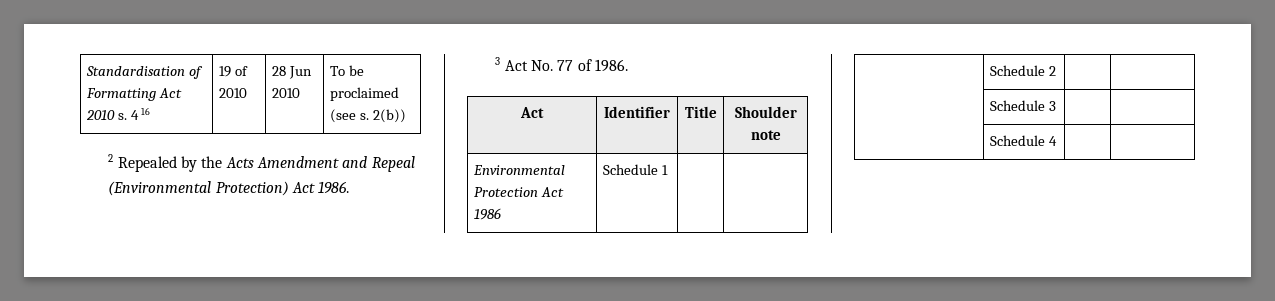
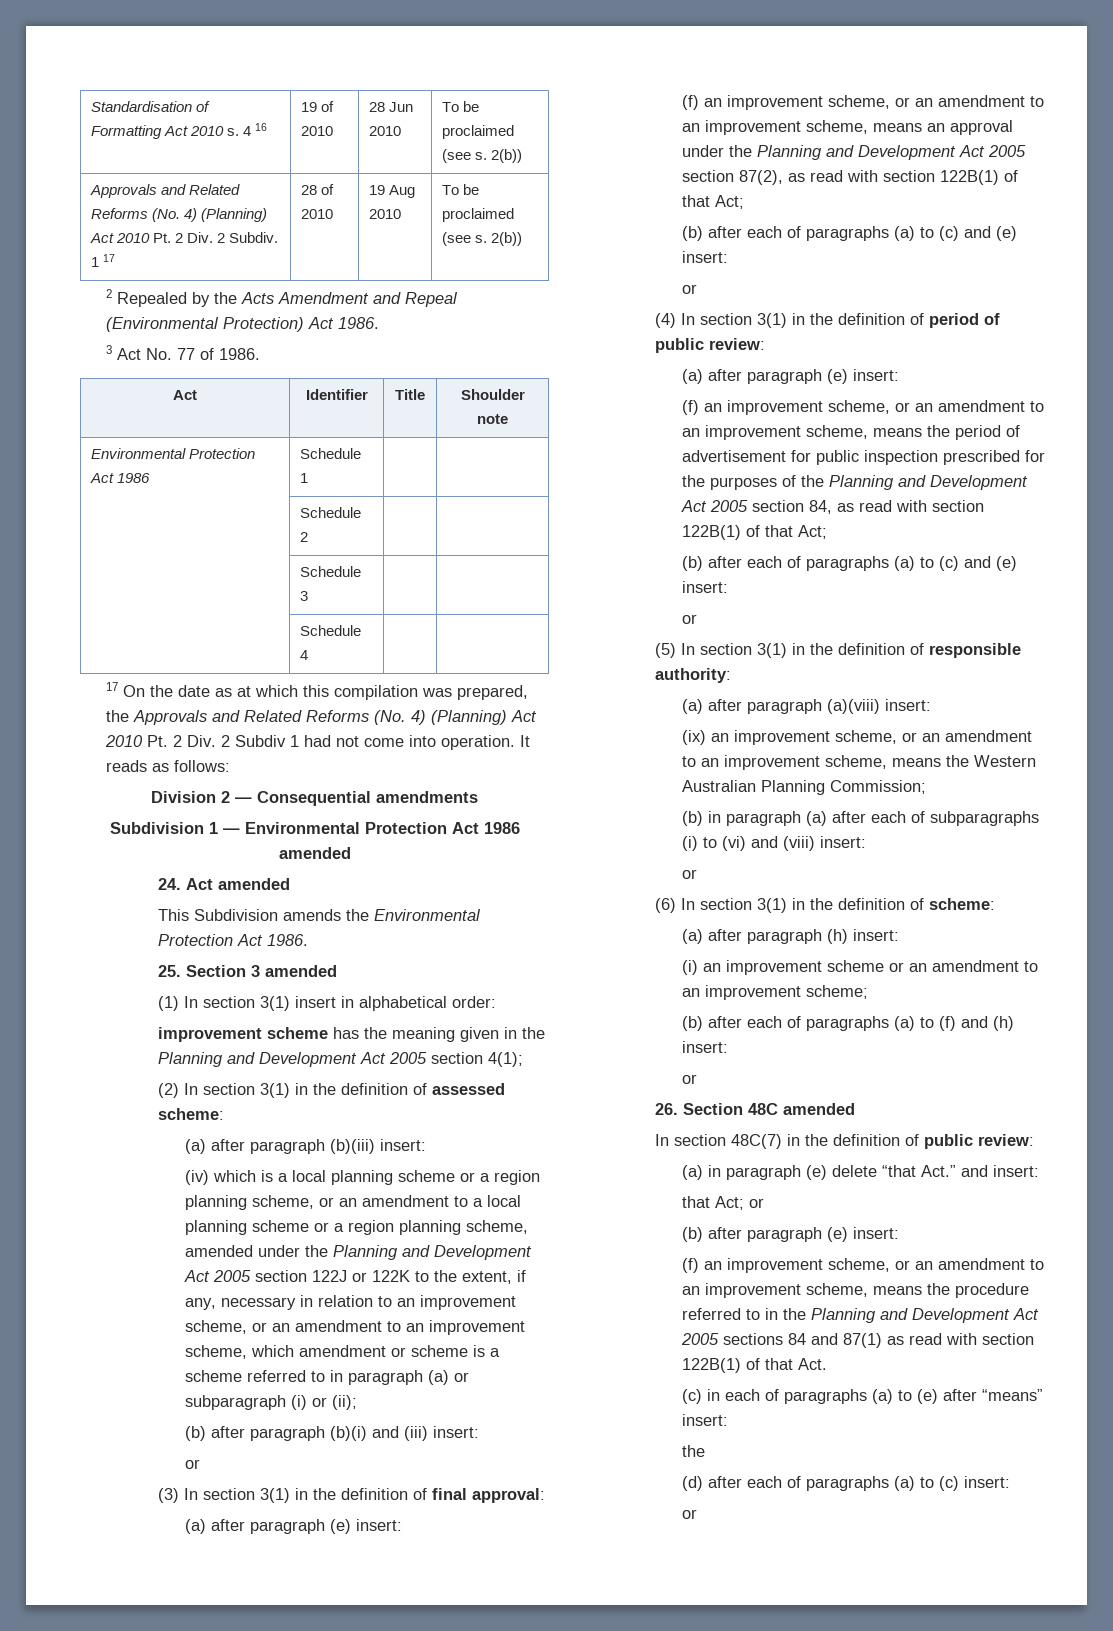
+ Approvals and Related Reforms (No. 4) (Planning) Act 2010 Pt. 2 Div. 2 Subdiv. 1 17 | 28 of 2010 | 19 Aug 2010 | To be proclaimed (see s. 2(b))
+ 17 On the date as at which this compilation was prepared, the Approvals and Related Reforms (No. 4) (Planning) Act 2010 Pt. 2 Div. 2 Subdiv 1 had not come into operation. It reads as follows:
+ Division 2 — Consequential amendments
+ Subdivision 1 — Environmental Protection Act 1986 amended
+ 24. Act amended
+ This Subdivision amends the Environmental Protection Act 1986.
+ 25. Section 3 amended
+ (1) In section 3(1) insert in alphabetical order:
+ improvement scheme has the meaning given in the Planning and Development Act 2005 section 4(1);
+ (2) In section 3(1) in the definition of assessed scheme:
+ (a) after paragraph (b)(iii) insert:
+ (iv) which is a local planning scheme or a region planning scheme, or an amendment to a local planning scheme or a region planning scheme, amended under the Planning and Development Act 2005 section 122J or 122K to the extent, if any, necessary in relation to an improvement scheme, or an amendment to an improvement scheme, which amendment or scheme is a scheme referred to in paragraph (a) or subparagraph (i) or (ii);
+ (b) after paragraph (b)(i) and (iii) insert:
+ or
+ (3) In section 3(1) in the definition of final approval:
+ (a) after paragraph (e) insert:
+ (f) an improvement scheme, or an amendment to an improvement scheme, means an approval under the Planning and Development Act 2005 section 87(2), as read with section 122B(1) of that Act;
+ (b) after each of paragraphs (a) to (c) and (e) insert:
+ or
+ (4) In section 3(1) in the definition of period of public review:
+ (a) after paragraph (e) insert:
+ (f) an improvement scheme, or an amendment to an improvement scheme, means the period of advertisement for public inspection prescribed for the purposes of the Planning and Development Act 2005 section 84, as read with section 122B(1) of that Act;
+ (b) after each of paragraphs (a) to (c) and (e) insert:
+ or
+ (5) In section 3(1) in the definition of responsible authority:
+ (a) after paragraph (a)(viii) insert:
+ (ix) an improvement scheme, or an amendment to an improvement scheme, means the Western Australian Planning Commission;
+ (b) in paragraph (a) after each of subparagraphs (i) to (vi) and (viii) insert:
+ or
+ (6) In section 3(1) in the definition of scheme:
+ (a) after paragraph (h) insert:
+ (i) an improvement scheme or an amendment to an improvement scheme;
+ (b) after each of paragraphs (a) to (f) and (h) insert:
+ or
+ 26. Section 48C amended
+ In section 48C(7) in the definition of public review:
+ (a) in paragraph (e) delete “that Act.” and insert:
+ that Act; or
+ (b) after paragraph (e) insert:
+ (f) an improvement scheme, or an amendment to an improvement scheme, means the procedure referred to in the Planning and Development Act 2005 sections 84 and 87(1) as read with section 122B(1) of that Act.
+ (c) in each of paragraphs (a) to (e) after “means” insert:
+ the
+ (d) after each of paragraphs (a) to (c) insert:
+ or

